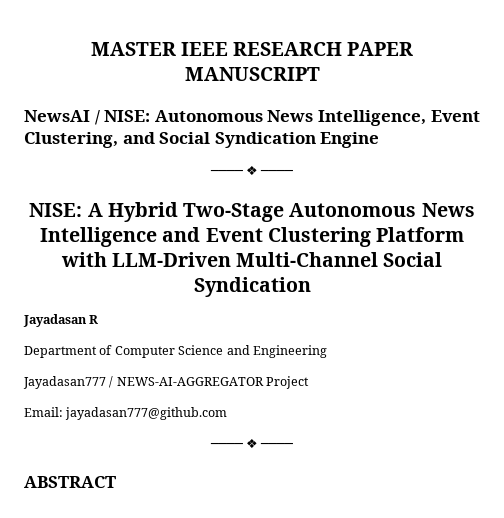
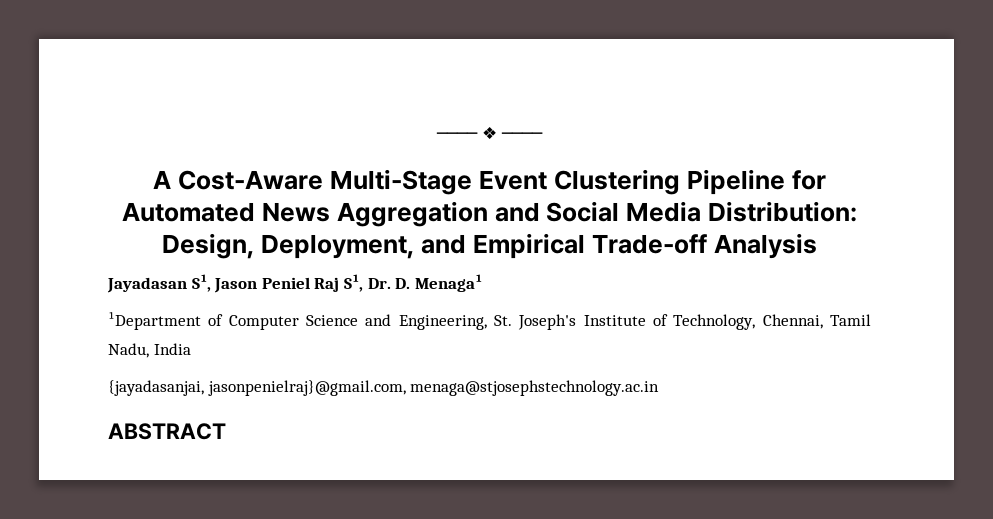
- MASTER IEEE RESEARCH PAPER MANUSCRIPT
- NewsAI / NISE: Autonomous News Intelligence, Event Clustering, and Social Syndication Engine
  ──── ❖ ────
- NISE: A Hybrid Two-Stage Autonomous News Intelligence and Event Clustering Platform with LLM-Driven Multi-Channel Social Syndication
- Jayadasan R
- Department of Computer Science and Engineering
- Jayadasan777 / NEWS-AI-AGGREGATOR Project
- Email: jayadasan777@github.com
- ──── ❖ ────
+ A Cost-Aware Multi-Stage Event Clustering Pipeline for Automated News Aggregation and Social Media Distribution: Design, Deployment, and Empirical Trade-off Analysis
+ Jayadasan S¹, Jason Peniel Raj S¹, Dr. D. Menaga¹
+ ¹Department of Computer Science and Engineering, St. Joseph's Institute of Technology, Chennai, Tamil Nadu, India
+ {jayadasanjai, jasonpenielraj}@gmail.com, menaga@stjosephstechnology.ac.in

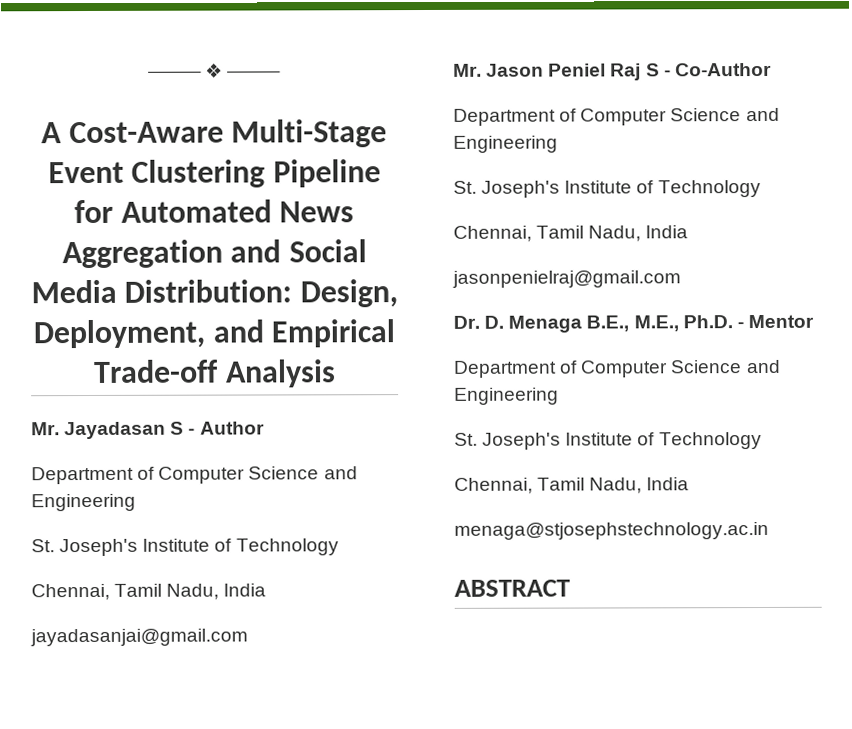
- Jayadasan S¹, Jason Peniel Raj S¹, Dr. D. Menaga¹
- ¹Department of Computer Science and Engineering, St. Joseph's Institute of Technology, Chennai, Tamil Nadu, India
- {jayadasanjai, jasonpenielraj}@gmail.com, menaga@stjosephstechnology.ac.in
+ Mr. Jayadasan S - Author
+ Department of Computer Science and Engineering
+ St. Joseph's Institute of Technology
+ Chennai, Tamil Nadu, India
+ jayadasanjai@gmail.com
+ Mr. Jason Peniel Raj S - Co-Author
+ Department of Computer Science and Engineering
+ St. Joseph's Institute of Technology
+ Chennai, Tamil Nadu, India
+ jasonpenielraj@gmail.com
+ Dr. D. Menaga B.E., M.E., Ph.D. - Mentor
+ Department of Computer Science and Engineering
+ St. Joseph's Institute of Technology
+ Chennai, Tamil Nadu, India
+ menaga@stjosephstechnology.ac.in

